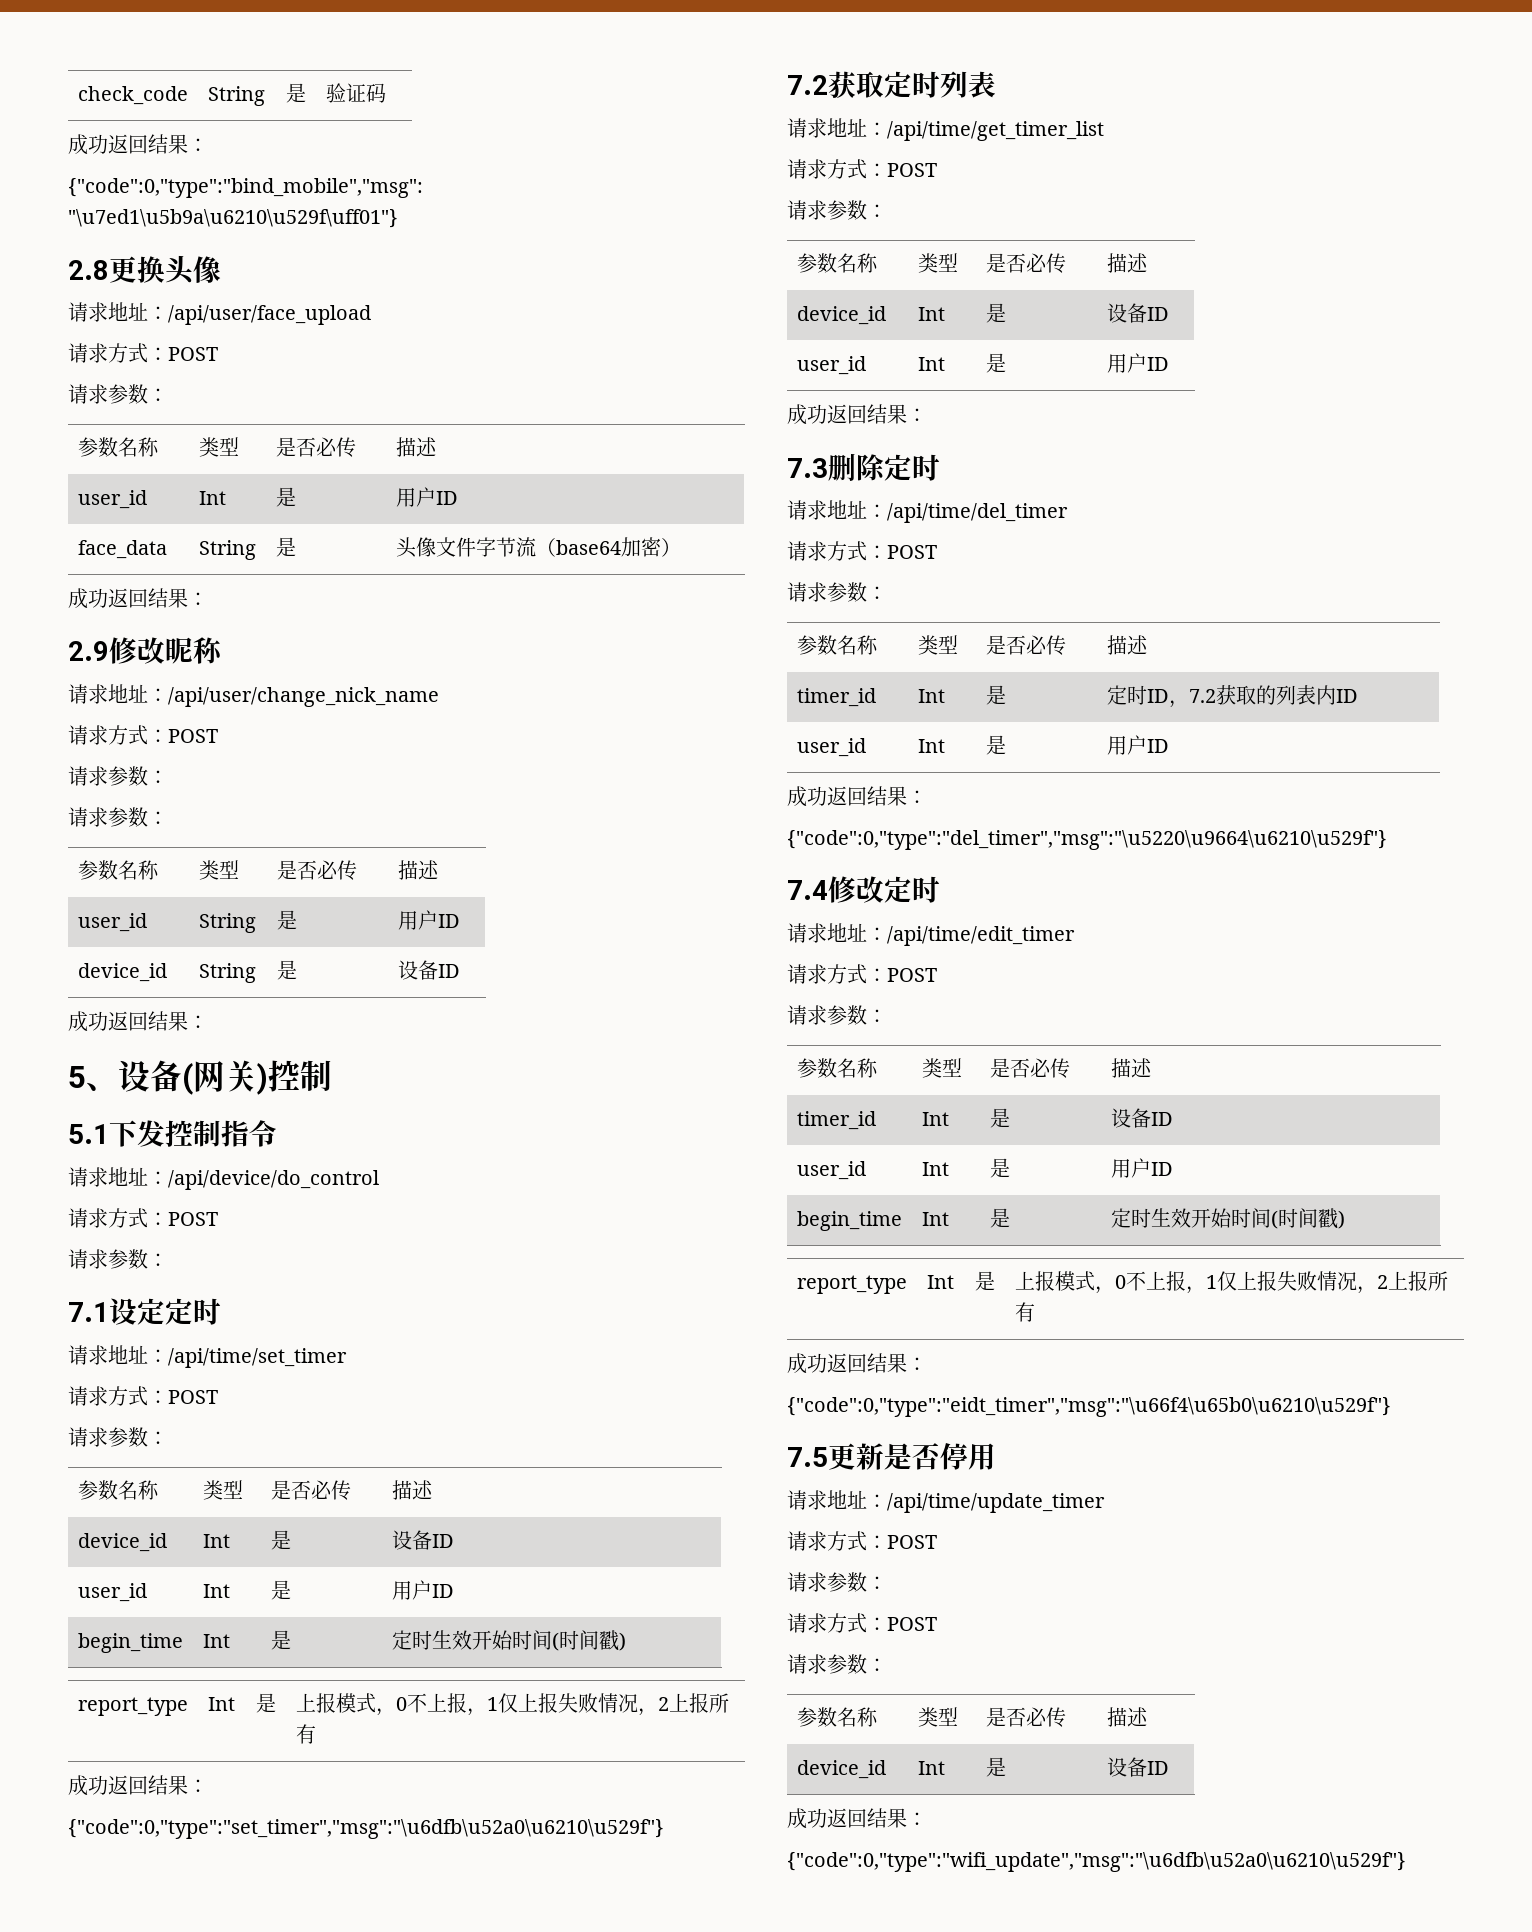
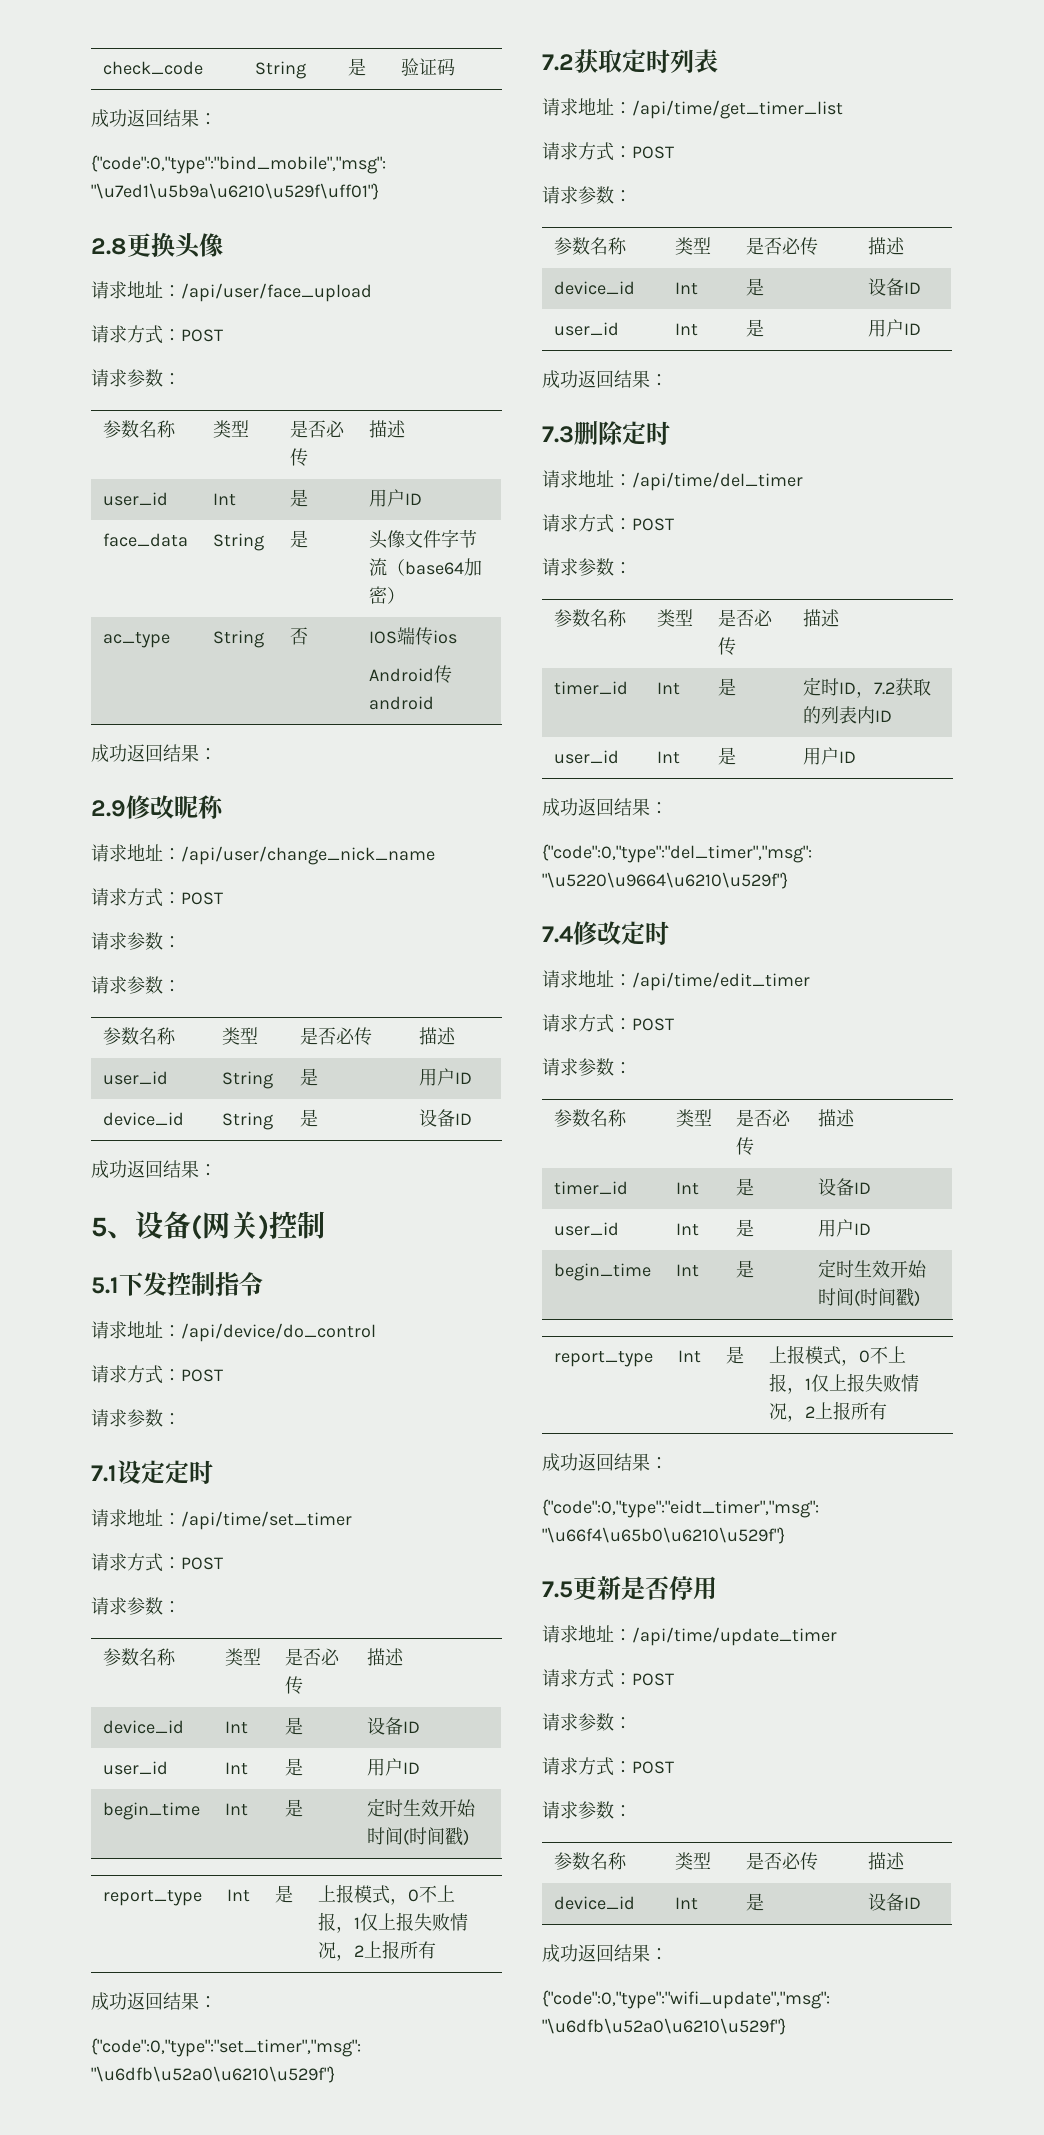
+ ac_type | String | 否 | IOS端传ios
+ Android传android

